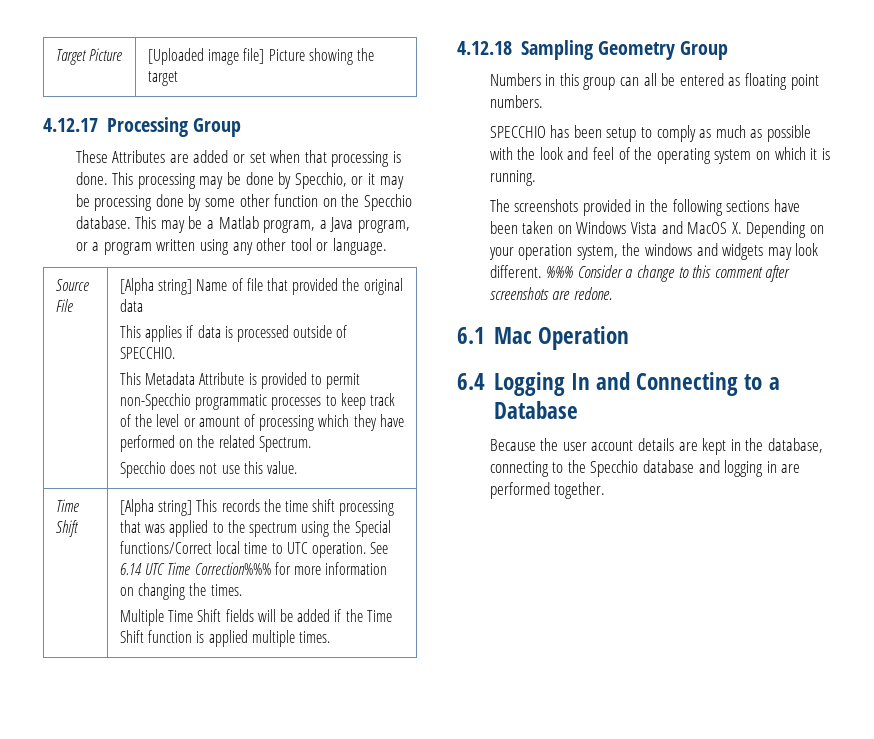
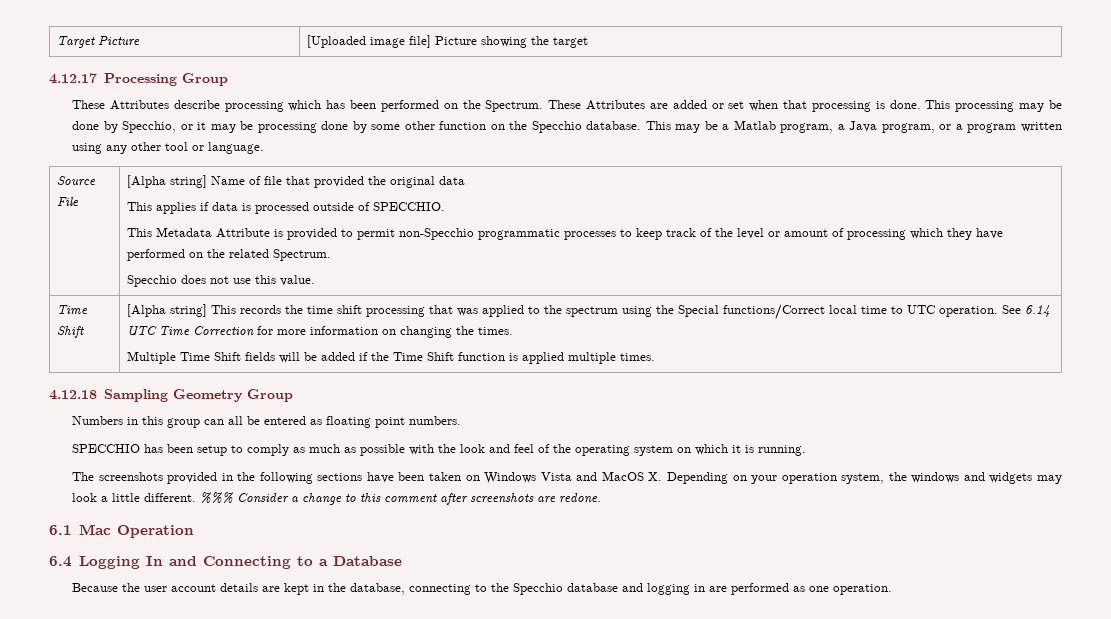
- These Attributes are added or set when that processing is done.
+ These Attributes describe processing which has been performed on the Spectrum. These Attributes are added or set when that processing is done.
- See 6.14 UTC Time Correction%%% for more information on changing the times.
+ See 6.14 UTC Time Correction for more information on changing the times.
- The screenshots provided in the following sections have been taken on Windows Vista and MacOS X. Depending on your operation system, the windows and widgets may look different.
+ The screenshots provided in the following sections have been taken on Windows Vista and MacOS X. Depending on your operation system, the windows and widgets may look a little different.
- Because the user account details are kept in the database, connecting to the Specchio database and logging in are performed together.
+ Because the user account details are kept in the database, connecting to the Specchio database and logging in are performed as one operation.

